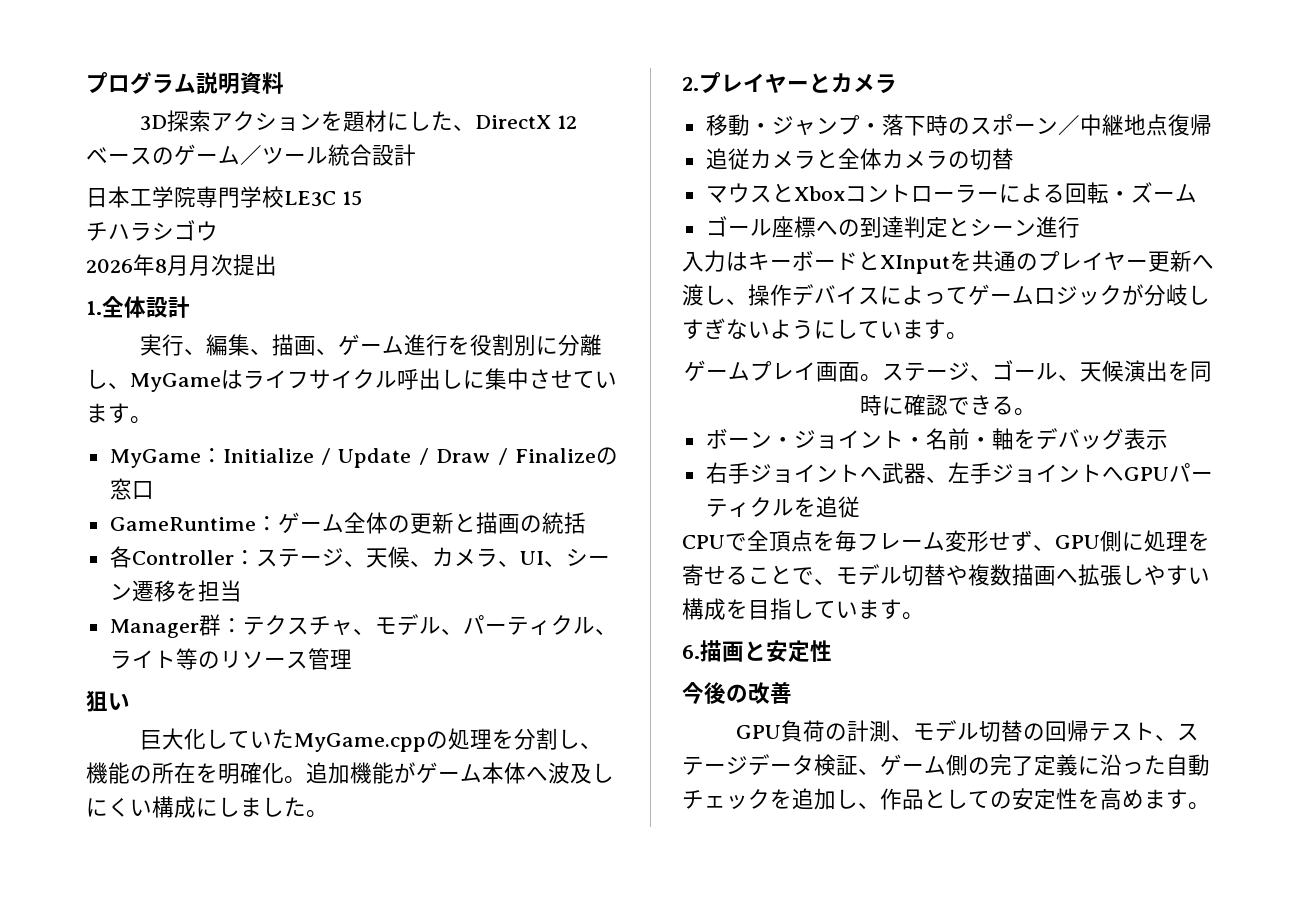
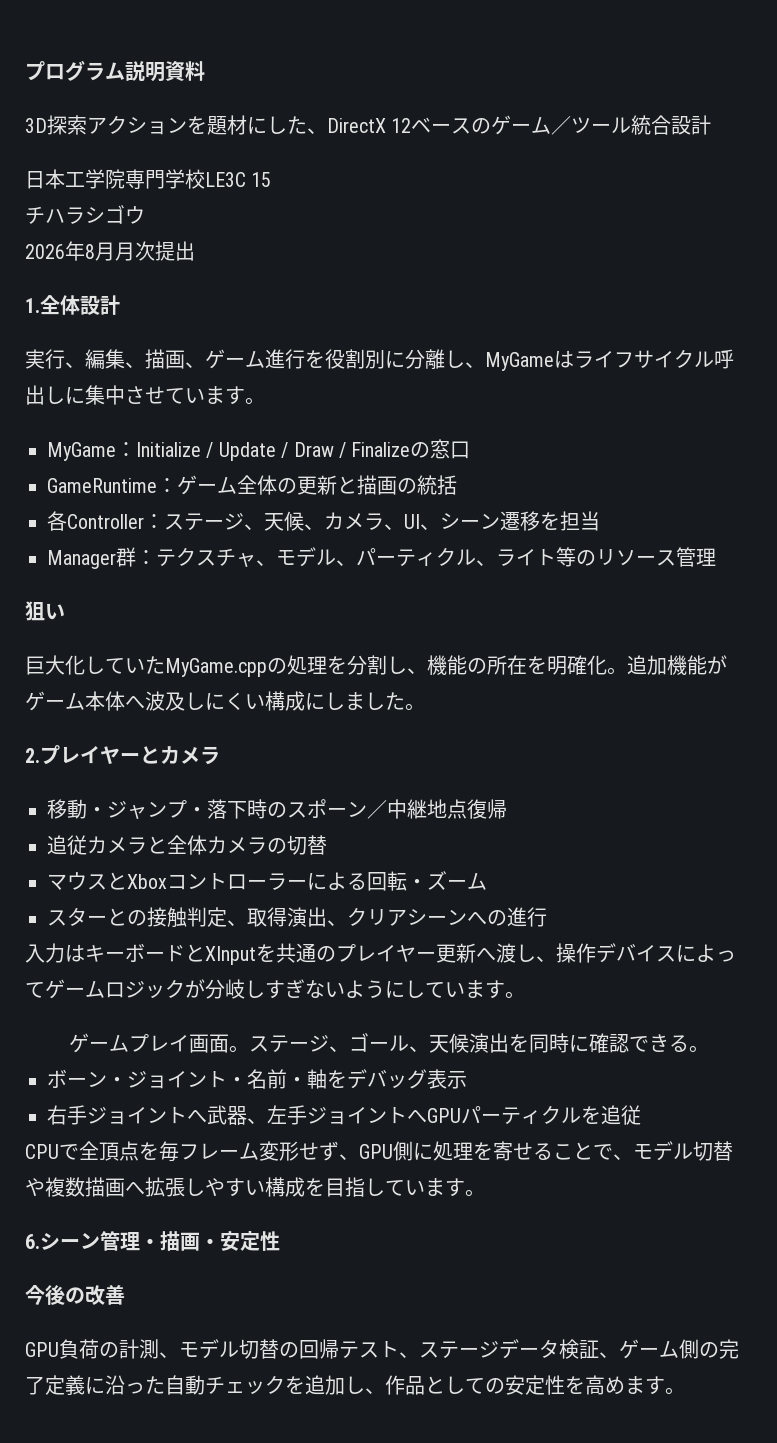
- ゴール座標への到達判定とシーン進行
+ スターとの接触判定、取得演出、クリアシーンへの進行
- 6.描画と安定性
+ 6.シーン管理・描画・安定性

